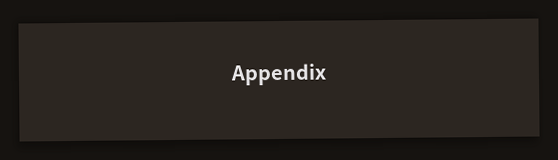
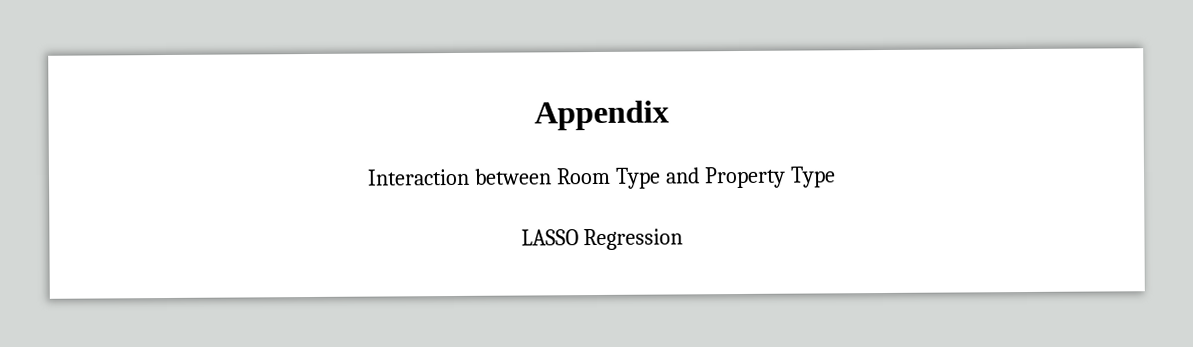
+ Interaction between Room Type and Property Type
+ LASSO Regression

